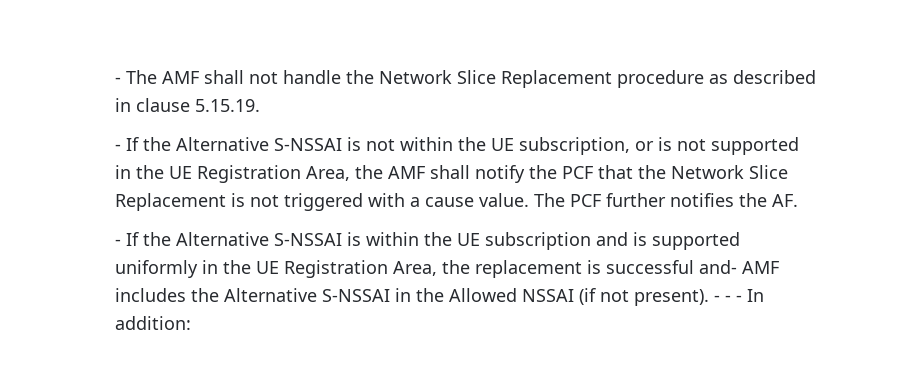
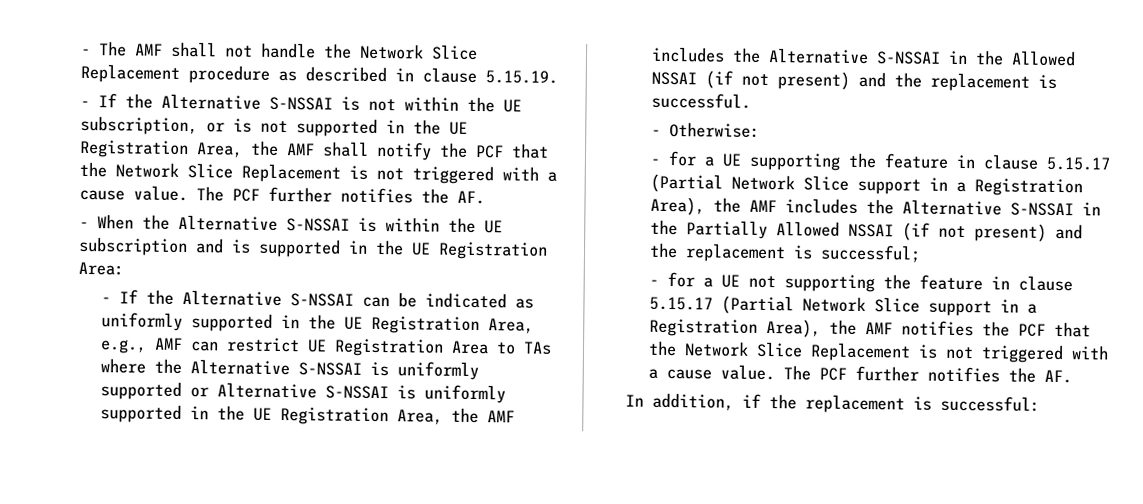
- - If the Alternative S-NSSAI is within the UE subscription and is supported uniformly in the UE Registration Area, the replacement is successful and- AMF includes the Alternative S-NSSAI in the Allowed NSSAI (if not present). - - - In addition:
+ - When the Alternative S-NSSAI is within the UE subscription and is supported in the UE Registration Area:
+ - If the Alternative S-NSSAI can be indicated as uniformly supported in the UE Registration Area, e.g., AMF can restrict UE Registration Area to TAs where the Alternative S-NSSAI is uniformly supported or Alternative S-NSSAI is uniformly supported in the UE Registration Area, the AMF includes the Alternative S-NSSAI in the Allowed NSSAI (if not present) and the replacement is successful.
+ - Otherwise:
+ - for a UE supporting the feature in clause 5.15.17 (Partial Network Slice support in a Registration Area), the AMF includes the Alternative S-NSSAI in the Partially Allowed NSSAI (if not present) and the replacement is successful;
+ - for a UE not supporting the feature in clause 5.15.17 (Partial Network Slice support in a Registration Area), the AMF notifies the PCF that the Network Slice Replacement is not triggered with a cause value. The PCF further notifies the AF.
+ In addition, if the replacement is successful:

